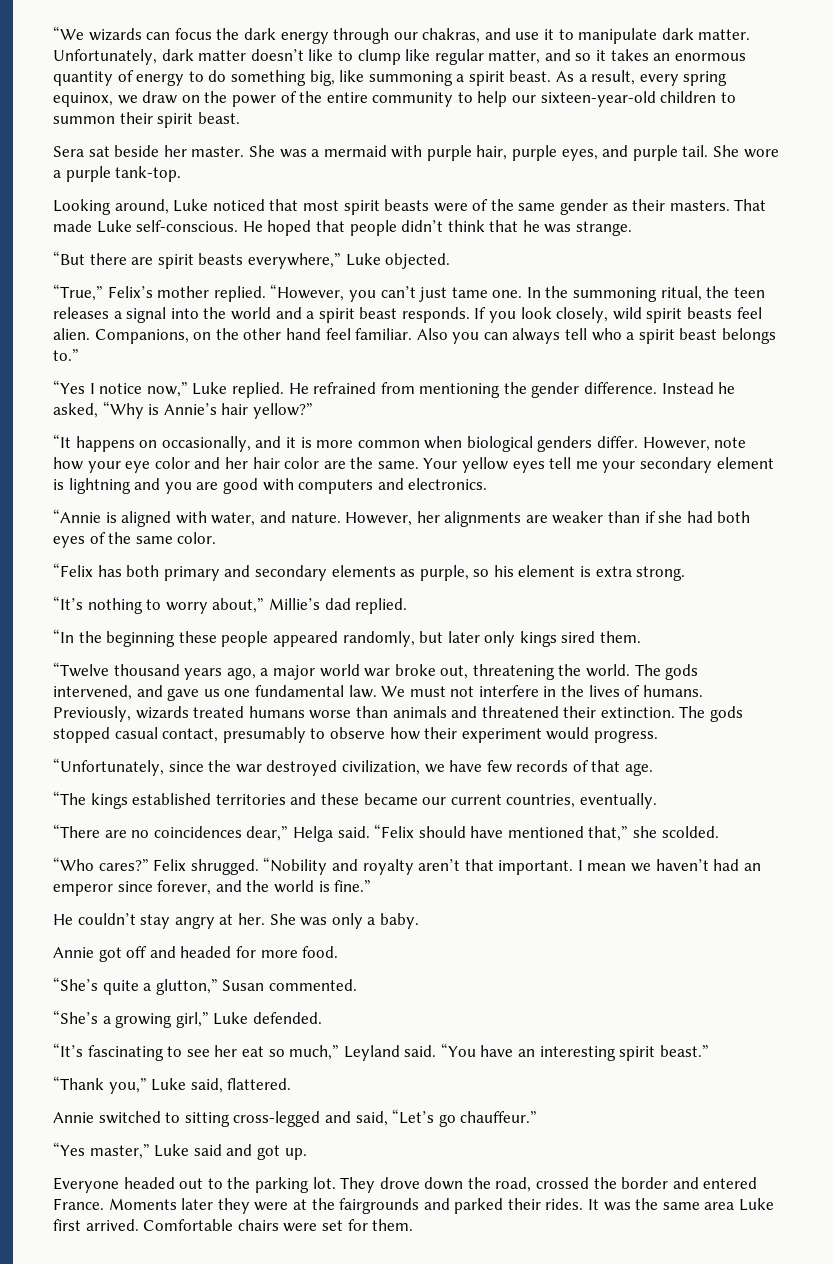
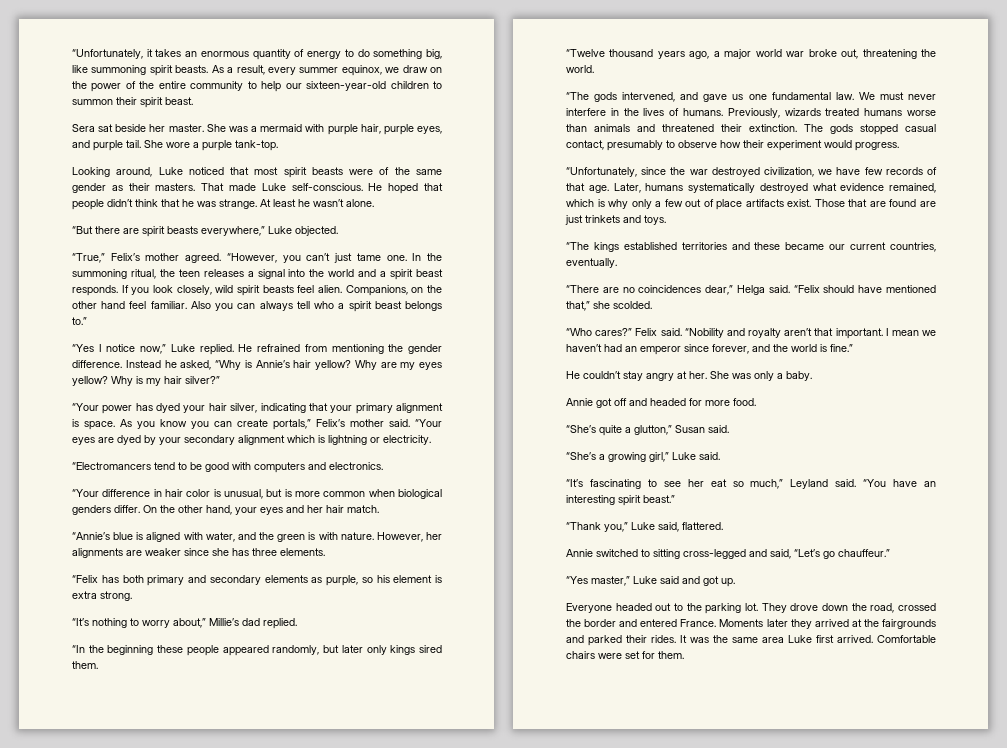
- “We wizards can focus the dark energy through our chakras, and use it to manipulate dark matter. Unfortunately, dark matter doesn’t like to clump like regular matter, and so it takes an enormous quantity of energy to do something big, like summoning a spirit beast.
+ “Unfortunately, it takes an enormous quantity of energy to do something big, like summoning spirit beasts.
- As a result, every spring equinox, we draw on the power of the entire community to help our sixteen-year-old children to summon their spirit beast.
+ As a result, every summer equinox, we draw on the power of the entire community to help our sixteen-year-old children to summon their spirit beast.
+ At least he wasn’t alone.
- “True,” Felix’s mother replied.
+ “True,” Felix’s mother agreed.
- Instead he asked, “Why is Annie’s hair yellow?”
- “It happens on occasionally, and it is more common when biological genders differ.
+ Instead he asked, “Why is Annie’s hair yellow? Why are my eyes yellow? Why is my hair silver?”
+ “Your power has dyed your hair silver, indicating that your primary alignment is space. As you know you can create portals,” Felix’s mother said. “Your eyes are dyed by your secondary alignment which is lightning or electricity.
+ “Electromancers tend to be good with computers and electronics.
+ “Your difference in hair color is unusual, but is more common when biological genders differ.
- However, note how your eye color and her hair color are the same. Your yellow eyes tell me your secondary element is lightning and you are good with computers and electronics.
- “Annie is aligned with water, and nature.
+ On the other hand, your eyes and her hair match.
+ “Annie’s blue is aligned with water, and the green is with nature.
- However, her alignments are weaker than if she had both eyes of the same color.
+ However, her alignments are weaker since she has three elements.
- “Twelve thousand years ago, a major world war broke out, threatening the world. The gods intervened, and gave us one fundamental law.
+ “Twelve thousand years ago, a major world war broke out, threatening the world.
+ “The gods intervened, and gave us one fundamental law.
- We must not interfere in the lives of humans.
+ We must never interfere in the lives of humans.
+ Later, humans systematically destroyed what evidence remained, which is why only a few out of place artifacts exist. Those that are found are just trinkets and toys.
- Felix shrugged.
+ Felix said.
- “She’s quite a glutton,” Susan commented.
+ “She’s quite a glutton,” Susan said.
- “She’s a growing girl,” Luke defended.
+ “She’s a growing girl,” Luke said.
- Moments later they were at the fairgrounds and parked their rides.
+ Moments later they arrived at the fairgrounds and parked their rides.

